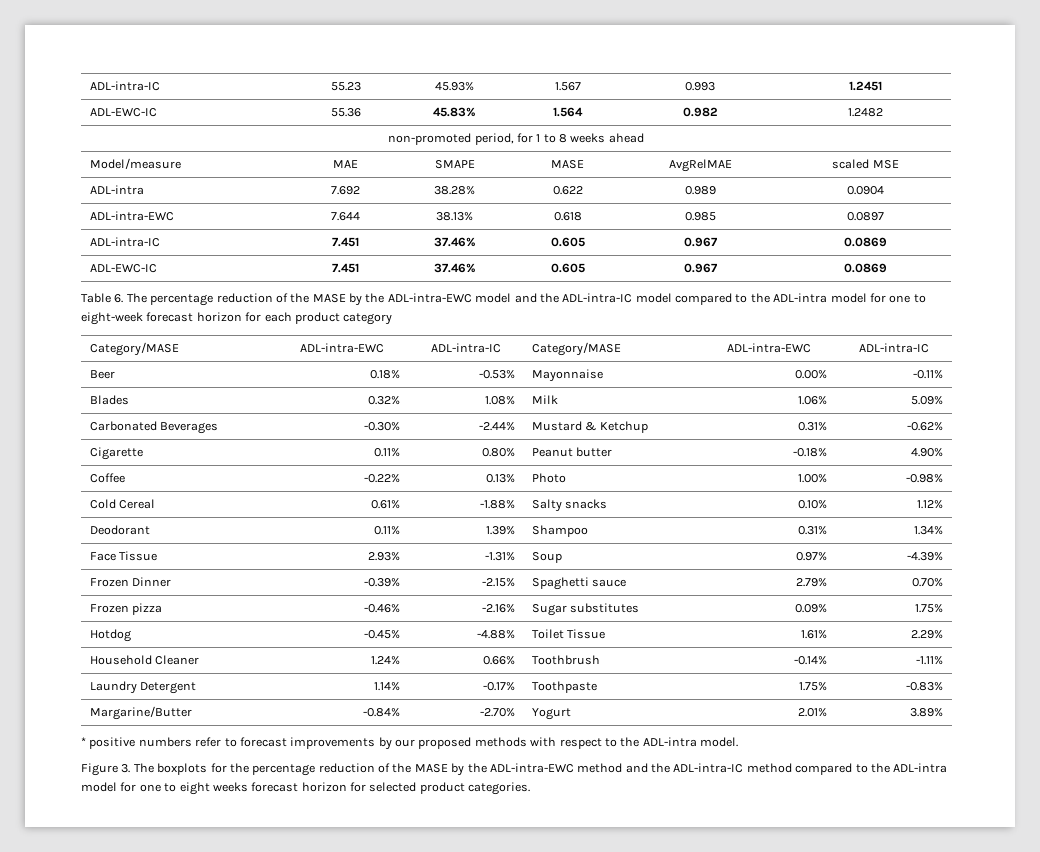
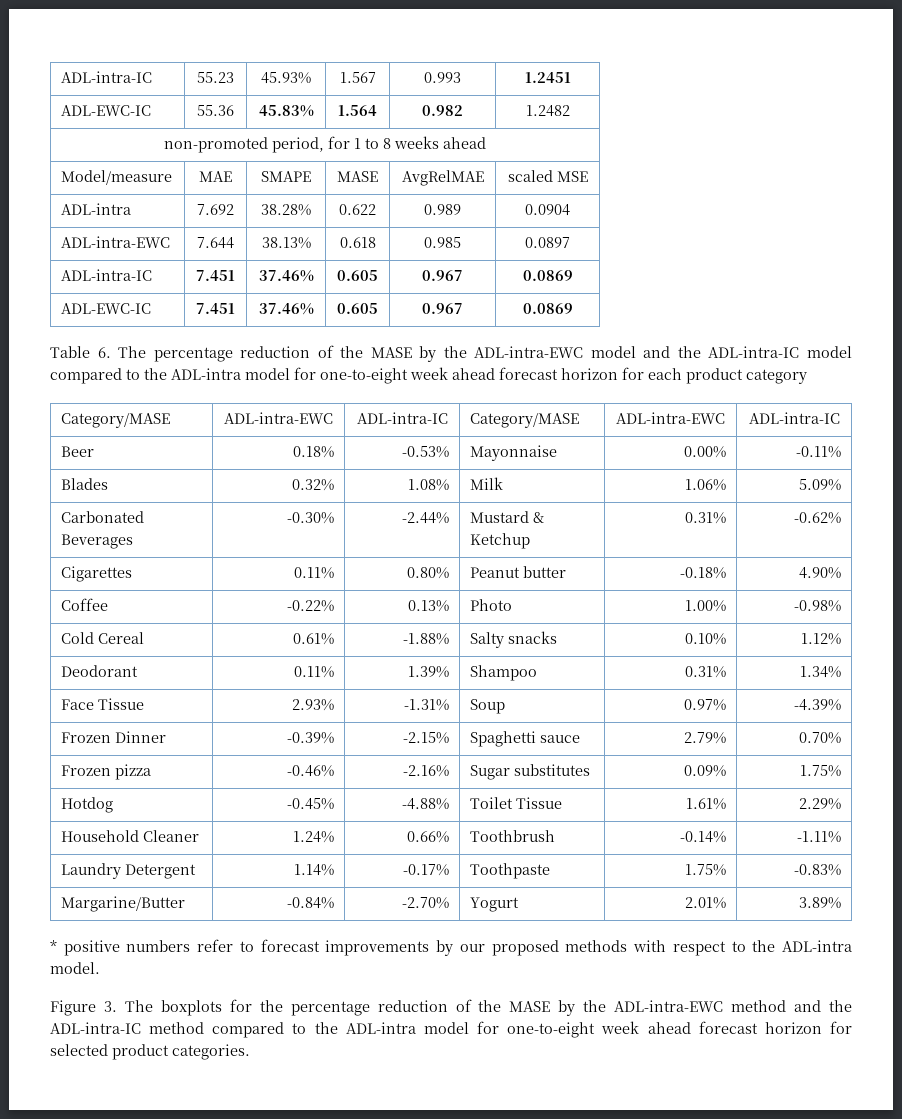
- Table 6. The percentage reduction of the MASE by the ADL-intra-EWC model and the ADL-intra-IC model compared to the ADL-intra model for one to eight-week forecast horizon for each product category
+ Table 6. The percentage reduction of the MASE by the ADL-intra-EWC model and the ADL-intra-IC model compared to the ADL-intra model for one-to-eight week ahead forecast horizon for each product category
- Cigarette | 0.11% | 0.80% | Peanut butter | -0.18% | 4.90%
+ Cigarettes | 0.11% | 0.80% | Peanut butter | -0.18% | 4.90%
- Figure 3. The boxplots for the percentage reduction of the MASE by the ADL-intra-EWC method and the ADL-intra-IC method compared to the ADL-intra model for one to eight weeks forecast horizon for selected product categories.
+ Figure 3. The boxplots for the percentage reduction of the MASE by the ADL-intra-EWC method and the ADL-intra-IC method compared to the ADL-intra model for one-to-eight week ahead forecast horizon for selected product categories.

